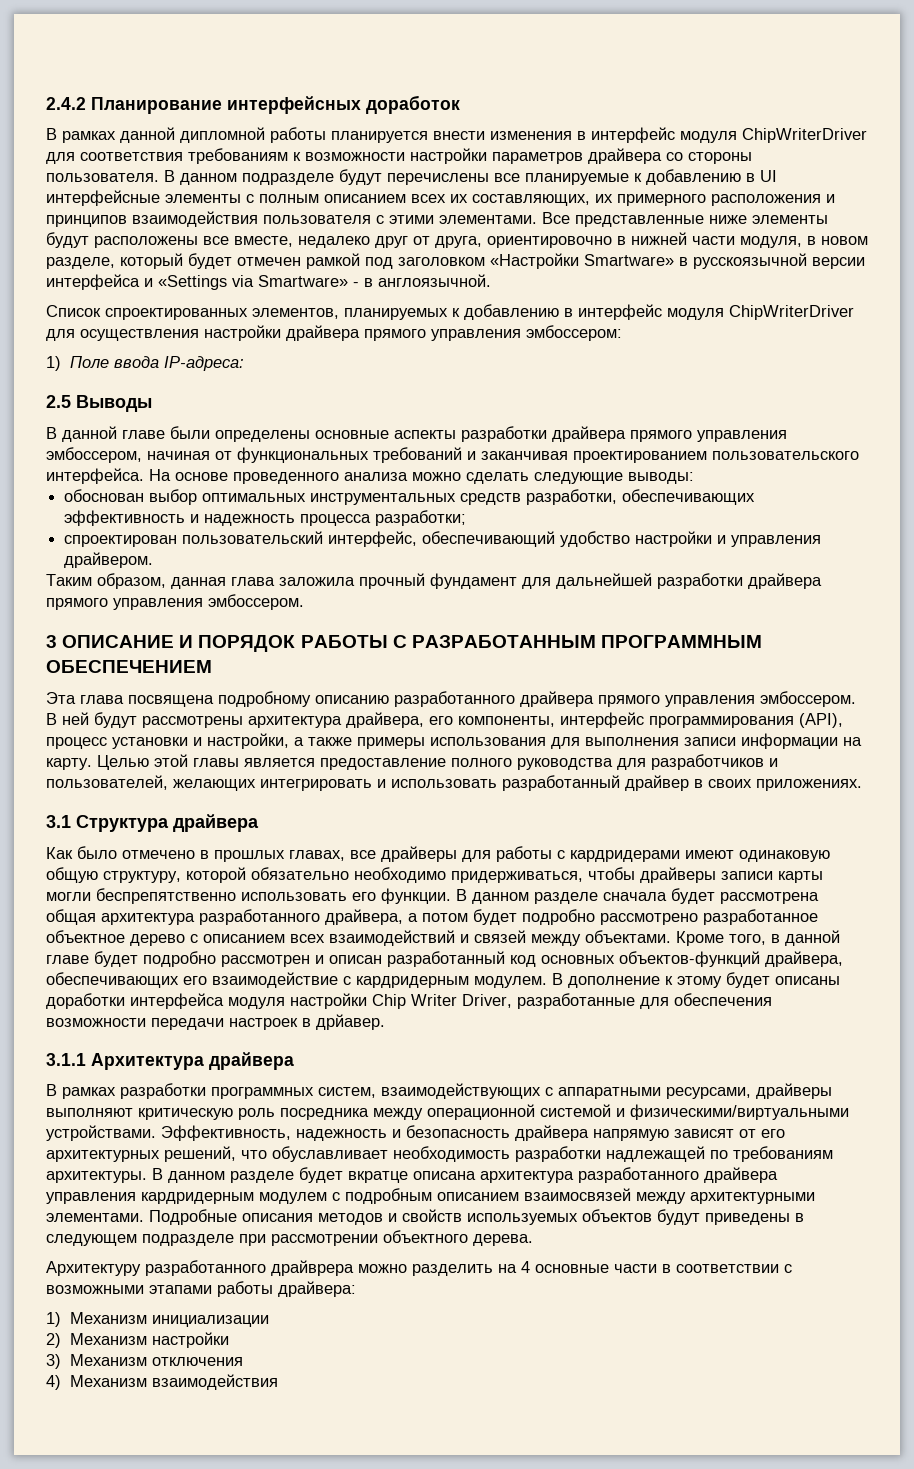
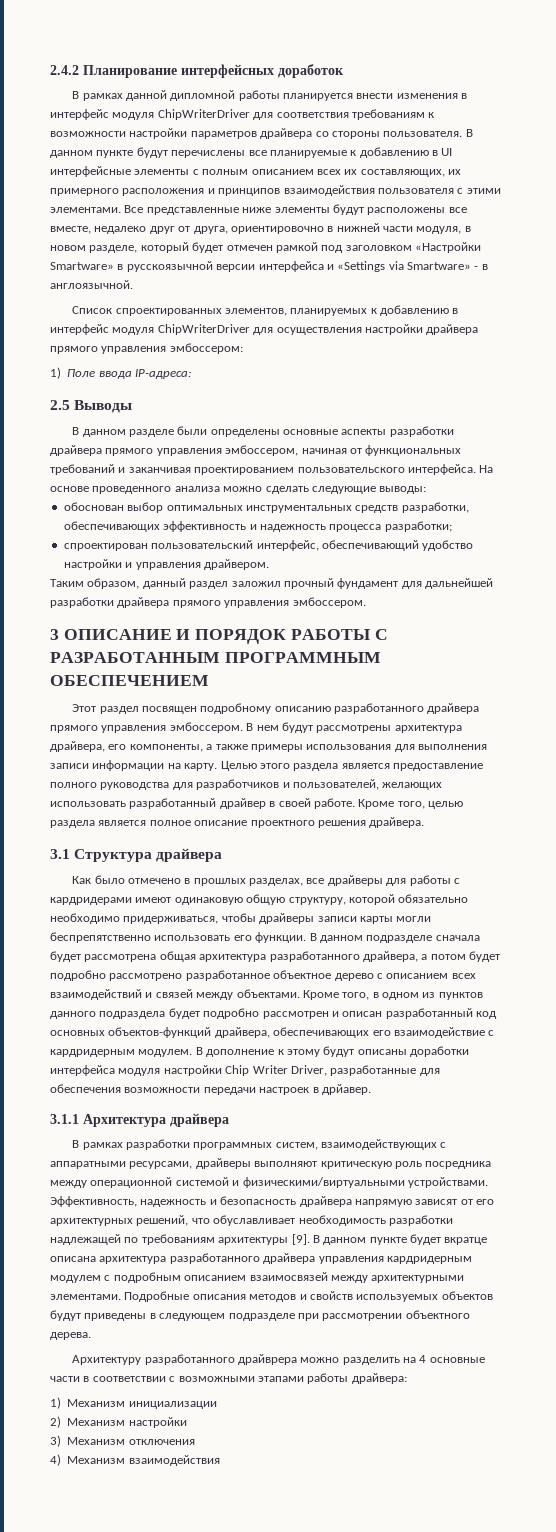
- В данном подразделе будут перечислены все планируемые к добавлению в UI интерфейсные элементы с полным описанием всех их составляющих, их примерного расположения и принципов взаимодействия пользователя с этими элементами.
+ В данном пункте будут перечислены все планируемые к добавлению в UI интерфейсные элементы с полным описанием всех их составляющих, их примерного расположения и принципов взаимодействия пользователя с этими элементами.
- В данной главе были определены основные аспекты разработки драйвера прямого управления эмбоссером, начиная от функциональных требований и заканчивая проектированием пользовательского интерфейса.
+ В данном разделе были определены основные аспекты разработки драйвера прямого управления эмбоссером, начиная от функциональных требований и заканчивая проектированием пользовательского интерфейса.
- Таким образом, данная глава заложила прочный фундамент для дальнейшей разработки драйвера прямого управления эмбоссером.
+ Таким образом, данный раздел заложил прочный фундамент для дальнейшей разработки драйвера прямого управления эмбоссером.
- Эта глава посвящена подробному описанию разработанного драйвера прямого управления эмбоссером.
+ Этот раздел посвящен подробному описанию разработанного драйвера прямого управления эмбоссером.
- В ней будут рассмотрены архитектура драйвера, его компоненты, интерфейс программирования (API), процесс установки и настройки, а также примеры использования для выполнения записи информации на карту.
+ В нем будут рассмотрены архитектура драйвера, его компоненты, а также примеры использования для выполнения записи информации на карту.
- Целью этой главы является предоставление полного руководства для разработчиков и пользователей, желающих интегрировать и использовать разработанный драйвер в своих приложениях.
+ Целью этого раздела является предоставление полного руководства для разработчиков и пользователей, желающих использовать разработанный драйвер в своей работе. Кроме того, целью раздела является полное описание проектного решения драйвера.
- Как было отмечено в прошлых главах, все драйверы для работы с кардридерами имеют одинаковую общую структуру, которой обязательно необходимо придерживаться, чтобы драйверы записи карты могли беспрепятственно использовать его функции.
+ Как было отмечено в прошлых разделах, все драйверы для работы с кардридерами имеют одинаковую общую структуру, которой обязательно необходимо придерживаться, чтобы драйверы записи карты могли беспрепятственно использовать его функции.
- В данном разделе сначала будет рассмотрена общая архитектура разработанного драйвера, а потом будет подробно рассмотрено разработанное объектное дерево с описанием всех взаимодействий и связей между объектами.
+ В данном подразделе сначала будет рассмотрена общая архитектура разработанного драйвера, а потом будет подробно рассмотрено разработанное объектное дерево с описанием всех взаимодействий и связей между объектами.
- Кроме того, в данной главе будет подробно рассмотрен и описан разработанный код основных объектов-функций драйвера, обеспечивающих его взаимодействие с кардридерным модулем.
+ Кроме того, в одном из пунктов данного подраздела будет подробно рассмотрен и описан разработанный код основных объектов-функций драйвера, обеспечивающих его взаимодействие с кардридерным модулем.
- В дополнение к этому будет описаны доработки интерфейса модуля настройки Chip Writer Driver, разработанные для обеспечения возможности передачи настроек в дрйавер.
+ В дополнение к этому будут описаны доработки интерфейса модуля настройки Chip Writer Driver, разработанные для обеспечения возможности передачи настроек в дрйавер.
- Эффективность, надежность и безопасность драйвера напрямую зависят от его архитектурных решений, что обуславливает необходимость разработки надлежащей по требованиям архитектуры. В данном разделе будет вкратце описана архитектура разработанного драйвера управления кардридерным модулем с подробным описанием взаимосвязей между архитектурными элементами.
+ Эффективность, надежность и безопасность драйвера напрямую зависят от его архитектурных решений, что обуславливает необходимость разработки надлежащей по требованиям архитектуры [9]. В данном пункте будет вкратце описана архитектура разработанного драйвера управления кардридерным модулем с подробным описанием взаимосвязей между архитектурными элементами.

